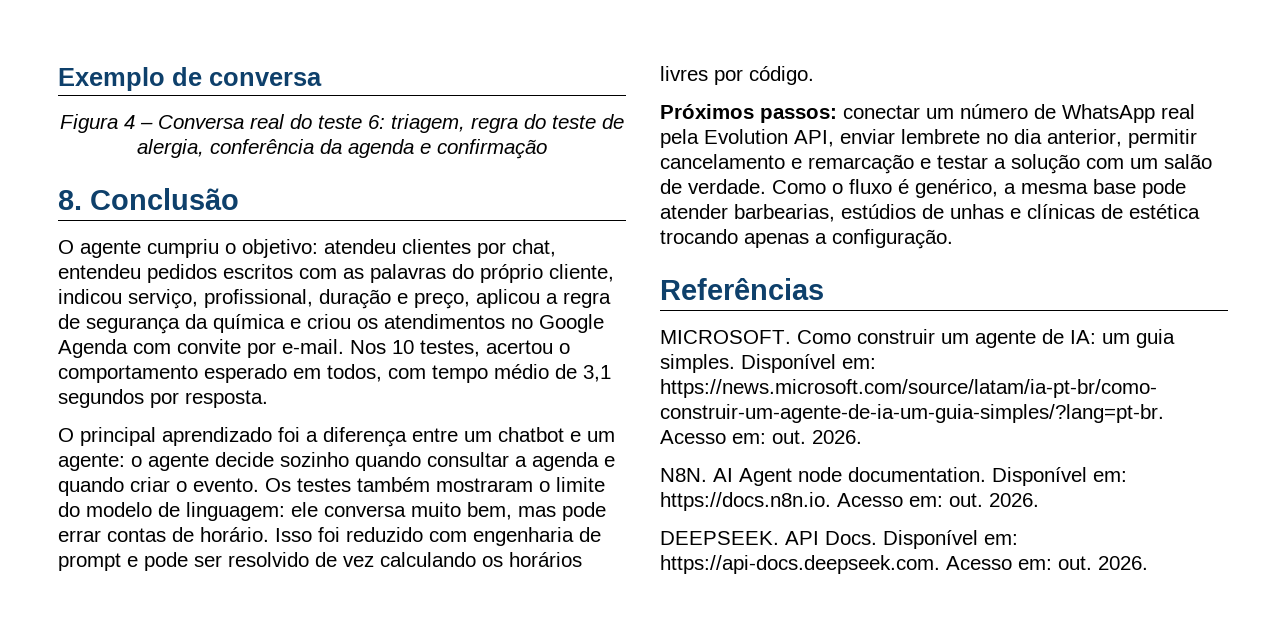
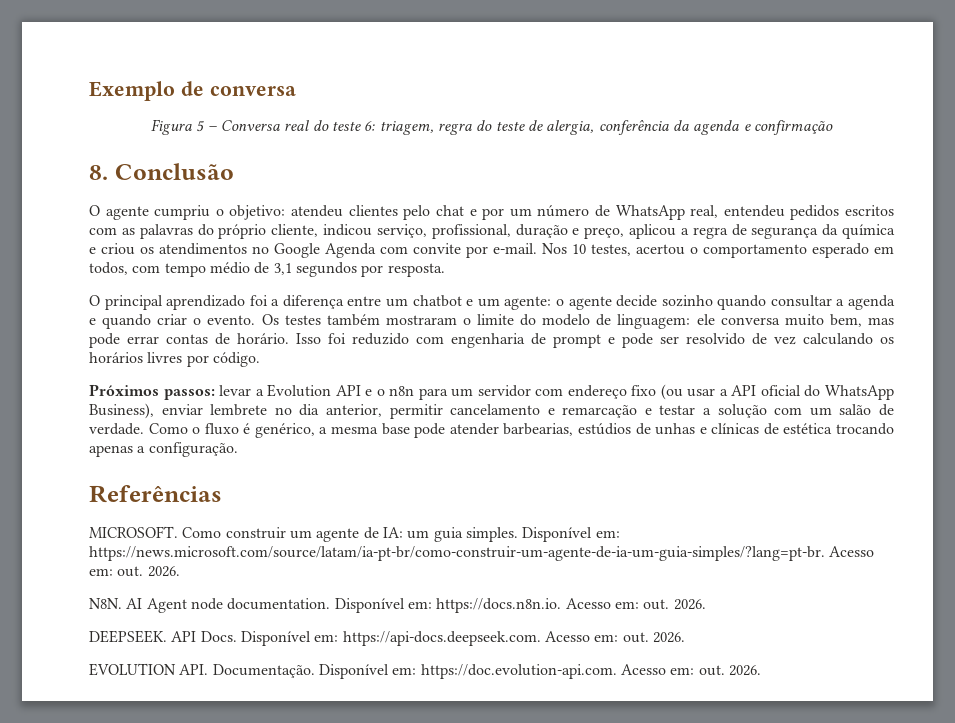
- Figura 4 – Conversa real do teste 6: triagem, regra do teste de alergia, conferência da agenda e confirmação
+ Figura 5 – Conversa real do teste 6: triagem, regra do teste de alergia, conferência da agenda e confirmação
- O agente cumpriu o objetivo: atendeu clientes por chat, entendeu pedidos escritos com as palavras do próprio cliente, indicou serviço, profissional, duração e preço, aplicou a regra de segurança da química e criou os atendimentos no Google Agenda com convite por e-mail.
+ O agente cumpriu o objetivo: atendeu clientes pelo chat e por um número de WhatsApp real, entendeu pedidos escritos com as palavras do próprio cliente, indicou serviço, profissional, duração e preço, aplicou a regra de segurança da química e criou os atendimentos no Google Agenda com convite por e-mail.
- Próximos passos: conectar um número de WhatsApp real pela Evolution API, enviar lembrete no dia anterior, permitir cancelamento e remarcação e testar a solução com um salão de verdade.
+ Próximos passos: levar a Evolution API e o n8n para um servidor com endereço fixo (ou usar a API oficial do WhatsApp Business), enviar lembrete no dia anterior, permitir cancelamento e remarcação e testar a solução com um salão de verdade.
+ EVOLUTION API. Documentação. Disponível em: https://doc.evolution-api.com. Acesso em: out. 2026.

